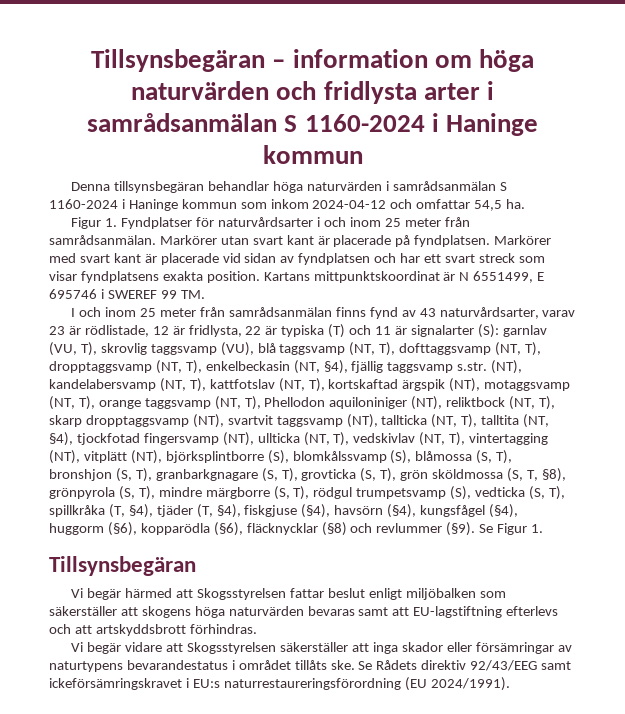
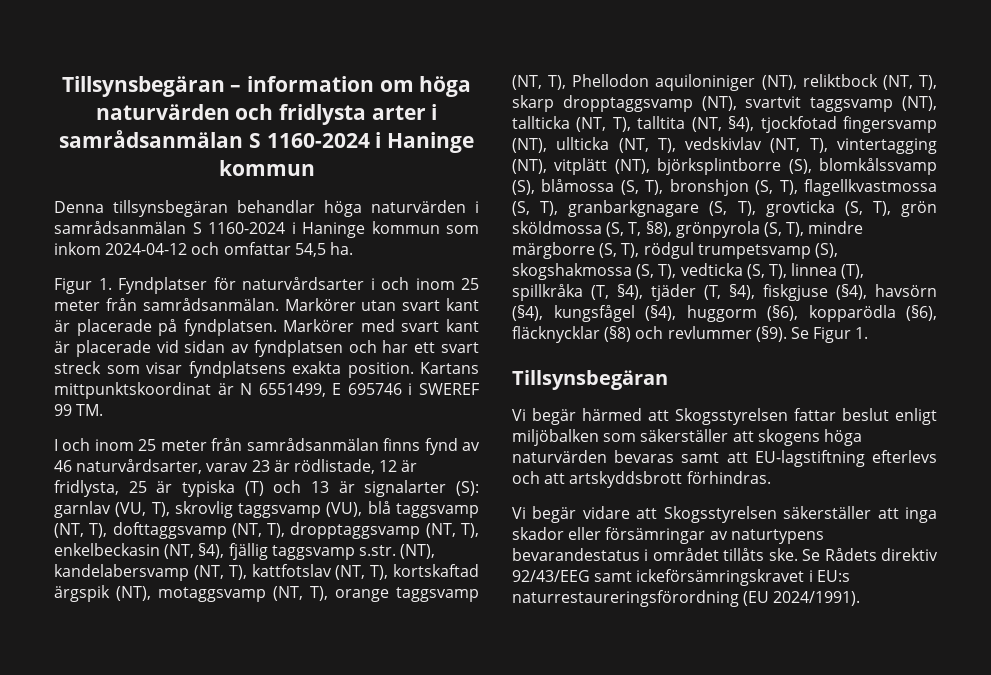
- I och inom 25 meter från samrådsanmälan finns fynd av 43 naturvårdsarter, varav 23 är rödlistade, 12 är fridlysta, 22 är typiska (T) och 11 är signalarter (S):
+ I och inom 25 meter från samrådsanmälan finns fynd av 46 naturvårdsarter, varav 23 är rödlistade, 12 är fridlysta, 25 är typiska (T) och 13 är signalarter (S):
- garnlav (VU, T), skrovlig taggsvamp (VU), blå taggsvamp (NT, T), dofttaggsvamp (NT, T), dropptaggsvamp (NT, T), enkelbeckasin (NT, §4), fjällig taggsvamp s.str. (NT), kandelabersvamp (NT, T), kattfotslav (NT, T), kortskaftad ärgspik (NT), motaggsvamp (NT, T), orange taggsvamp (NT, T), Phellodon aquiloniniger (NT), reliktbock (NT, T), skarp dropptaggsvamp (NT), svartvit taggsvamp (NT), tallticka (NT, T), talltita (NT, §4), tjockfotad fingersvamp (NT), ullticka (NT, T), vedskivlav (NT, T), vintertagging (NT), vitplätt (NT), björksplintborre (S), blomkålssvamp (S), blåmossa (S, T), bronshjon (S, T), granbarkgnagare (S, T), grovticka (S, T), grön sköldmossa (S, T, §8), grönpyrola (S, T), mindre märgborre (S, T), rödgul trumpetsvamp (S), vedticka (S, T), spillkråka (T, §4), tjäder (T, §4), fiskgjuse (§4), havsörn (§4), kungsfågel (§4), huggorm (§6), kopparödla (§6), fläcknycklar (§8) och revlummer (§9).
+ garnlav (VU, T), skrovlig taggsvamp (VU), blå taggsvamp (NT, T), dofttaggsvamp (NT, T), dropptaggsvamp (NT, T), enkelbeckasin (NT, §4), fjällig taggsvamp s.str. (NT), kandelabersvamp (NT, T), kattfotslav (NT, T), kortskaftad ärgspik (NT), motaggsvamp (NT, T), orange taggsvamp (NT, T), Phellodon aquiloniniger (NT), reliktbock (NT, T), skarp dropptaggsvamp (NT), svartvit taggsvamp (NT), tallticka (NT, T), talltita (NT, §4), tjockfotad fingersvamp (NT), ullticka (NT, T), vedskivlav (NT, T), vintertagging (NT), vitplätt (NT), björksplintborre (S), blomkålssvamp (S), blåmossa (S, T), bronshjon (S, T), flagellkvastmossa (S, T), granbarkgnagare (S, T), grovticka (S, T), grön sköldmossa (S, T, §8), grönpyrola (S, T), mindre märgborre (S, T), rödgul trumpetsvamp (S), skogshakmossa (S, T), vedticka (S, T), linnea (T), spillkråka (T, §4), tjäder (T, §4), fiskgjuse (§4), havsörn (§4), kungsfågel (§4), huggorm (§6), kopparödla (§6), fläcknycklar (§8) och revlummer (§9).

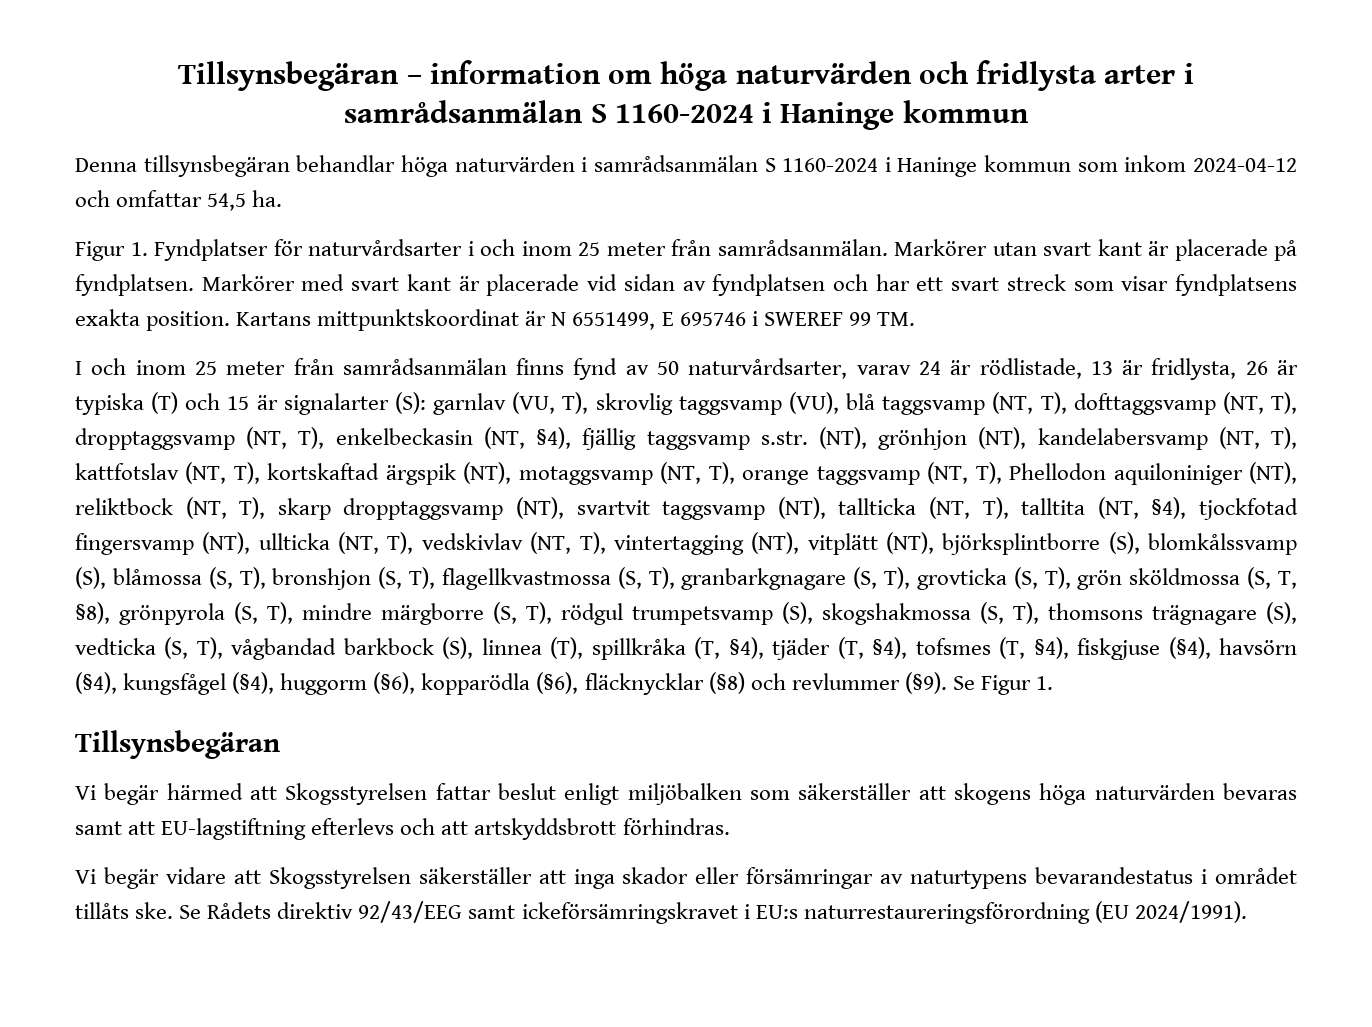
- I och inom 25 meter från samrådsanmälan finns fynd av 46 naturvårdsarter, varav 23 är rödlistade, 12 är fridlysta, 25 är typiska (T) och 13 är signalarter (S):
+ I och inom 25 meter från samrådsanmälan finns fynd av 50 naturvårdsarter, varav 24 är rödlistade, 13 är fridlysta, 26 är typiska (T) och 15 är signalarter (S):
- garnlav (VU, T), skrovlig taggsvamp (VU), blå taggsvamp (NT, T), dofttaggsvamp (NT, T), dropptaggsvamp (NT, T), enkelbeckasin (NT, §4), fjällig taggsvamp s.str. (NT), kandelabersvamp (NT, T), kattfotslav (NT, T), kortskaftad ärgspik (NT), motaggsvamp (NT, T), orange taggsvamp (NT, T), Phellodon aquiloniniger (NT), reliktbock (NT, T), skarp dropptaggsvamp (NT), svartvit taggsvamp (NT), tallticka (NT, T), talltita (NT, §4), tjockfotad fingersvamp (NT), ullticka (NT, T), vedskivlav (NT, T), vintertagging (NT), vitplätt (NT), björksplintborre (S), blomkålssvamp (S), blåmossa (S, T), bronshjon (S, T), flagellkvastmossa (S, T), granbarkgnagare (S, T), grovticka (S, T), grön sköldmossa (S, T, §8), grönpyrola (S, T), mindre märgborre (S, T), rödgul trumpetsvamp (S), skogshakmossa (S, T), vedticka (S, T), linnea (T), spillkråka (T, §4), tjäder (T, §4), fiskgjuse (§4), havsörn (§4), kungsfågel (§4), huggorm (§6), kopparödla (§6), fläcknycklar (§8) och revlummer (§9).
+ garnlav (VU, T), skrovlig taggsvamp (VU), blå taggsvamp (NT, T), dofttaggsvamp (NT, T), dropptaggsvamp (NT, T), enkelbeckasin (NT, §4), fjällig taggsvamp s.str. (NT), grönhjon (NT), kandelabersvamp (NT, T), kattfotslav (NT, T), kortskaftad ärgspik (NT), motaggsvamp (NT, T), orange taggsvamp (NT, T), Phellodon aquiloniniger (NT), reliktbock (NT, T), skarp dropptaggsvamp (NT), svartvit taggsvamp (NT), tallticka (NT, T), talltita (NT, §4), tjockfotad fingersvamp (NT), ullticka (NT, T), vedskivlav (NT, T), vintertagging (NT), vitplätt (NT), björksplintborre (S), blomkålssvamp (S), blåmossa (S, T), bronshjon (S, T), flagellkvastmossa (S, T), granbarkgnagare (S, T), grovticka (S, T), grön sköldmossa (S, T, §8), grönpyrola (S, T), mindre märgborre (S, T), rödgul trumpetsvamp (S), skogshakmossa (S, T), thomsons trägnagare (S), vedticka (S, T), vågbandad barkbock (S), linnea (T), spillkråka (T, §4), tjäder (T, §4), tofsmes (T, §4), fiskgjuse (§4), havsörn (§4), kungsfågel (§4), huggorm (§6), kopparödla (§6), fläcknycklar (§8) och revlummer (§9).

